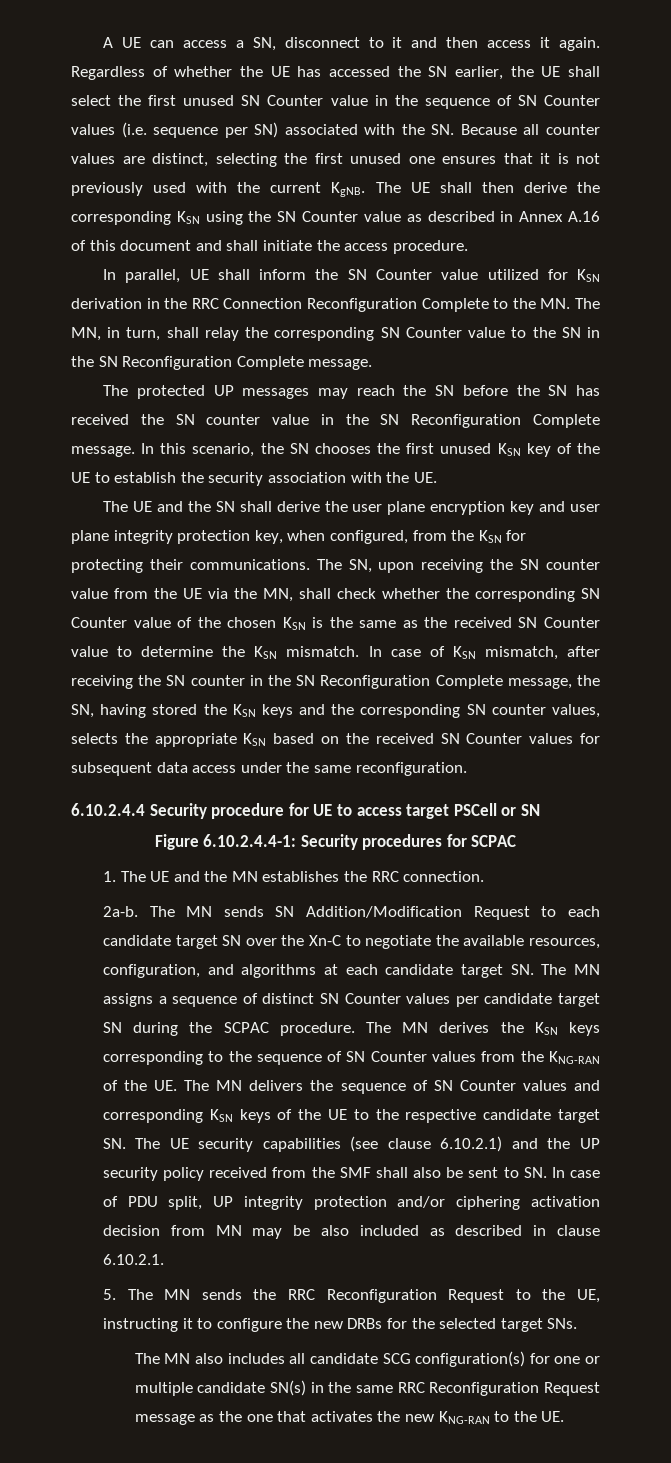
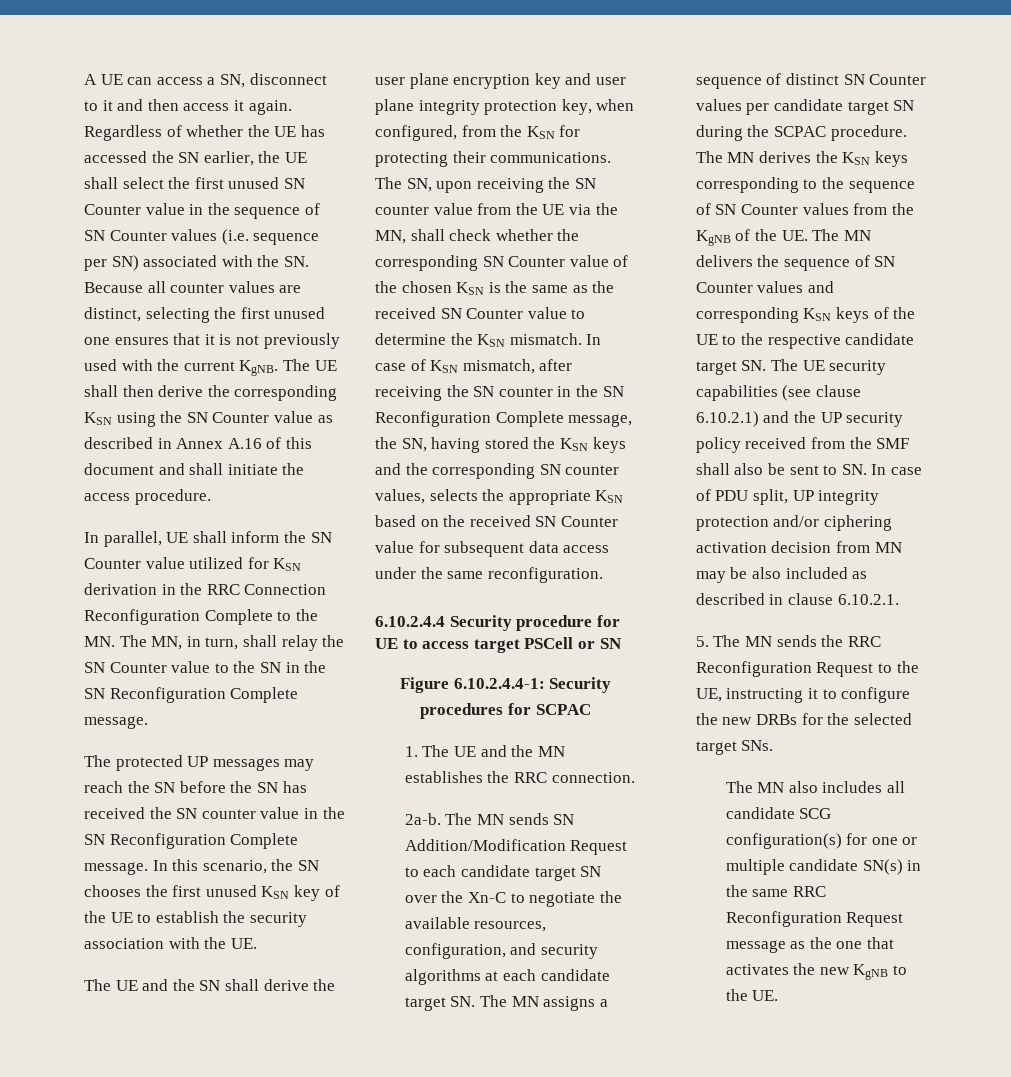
- In parallel, UE shall inform the SN Counter value utilized for KSN derivation in the RRC Connection Reconfiguration Complete to the MN. The MN, in turn, shall relay the corresponding SN Counter value to the SN in the SN Reconfiguration Complete message.
+ In parallel, UE shall inform the SN Counter value utilized for KSN derivation in the RRC Connection Reconfiguration Complete to the MN. The MN, in turn, shall relay the SN Counter value to the SN in the SN Reconfiguration Complete message.
- In case of KSN mismatch, after receiving the SN counter in the SN Reconfiguration Complete message, the SN, having stored the KSN keys and the corresponding SN counter values, selects the appropriate KSN based on the received SN Counter values for subsequent data access under the same reconfiguration.
+ In case of KSN mismatch, after receiving the SN counter in the SN Reconfiguration Complete message, the SN, having stored the KSN keys and the corresponding SN counter values, selects the appropriate KSN based on the received SN Counter value for subsequent data access under the same reconfiguration.
- The MN sends SN Addition/Modification Request to each candidate target SN over the Xn-C to negotiate the available resources, configuration, and algorithms at each candidate target SN. The MN assigns a sequence of distinct SN Counter values per candidate target SN during the SCPAC procedure.
+ The MN sends SN Addition/Modification Request to each candidate target SN over the Xn-C to negotiate the available resources, configuration, and security algorithms at each candidate target SN. The MN assigns a sequence of distinct SN Counter values per candidate target SN during the SCPAC procedure.
- The MN derives the KSN keys corresponding to the sequence of SN Counter values from the KNG-RAN of the UE. The MN delivers the sequence of SN Counter values and corresponding KSN keys of the UE to the respective candidate target SN. The UE security capabilities (see clause 6.10.2.1) and the UP security policy received from the SMF shall also be sent to SN. In case of PDU split, UP integrity protection and/or ciphering activation decision from MN may be also included as described in clause 6.10.2.1.
+ The MN derives the KSN keys corresponding to the sequence of SN Counter values from the KgNB of the UE. The MN delivers the sequence of SN Counter values and corresponding KSN keys of the UE to the respective candidate target SN. The UE security capabilities (see clause 6.10.2.1) and the UP security policy received from the SMF shall also be sent to SN. In case of PDU split, UP integrity protection and/or ciphering activation decision from MN may be also included as described in clause 6.10.2.1.
- The MN also includes all candidate SCG configuration(s) for one or multiple candidate SN(s) in the same RRC Reconfiguration Request message as the one that activates the new KNG-RAN to the UE.
+ The MN also includes all candidate SCG configuration(s) for one or multiple candidate SN(s) in the same RRC Reconfiguration Request message as the one that activates the new KgNB to the UE.

